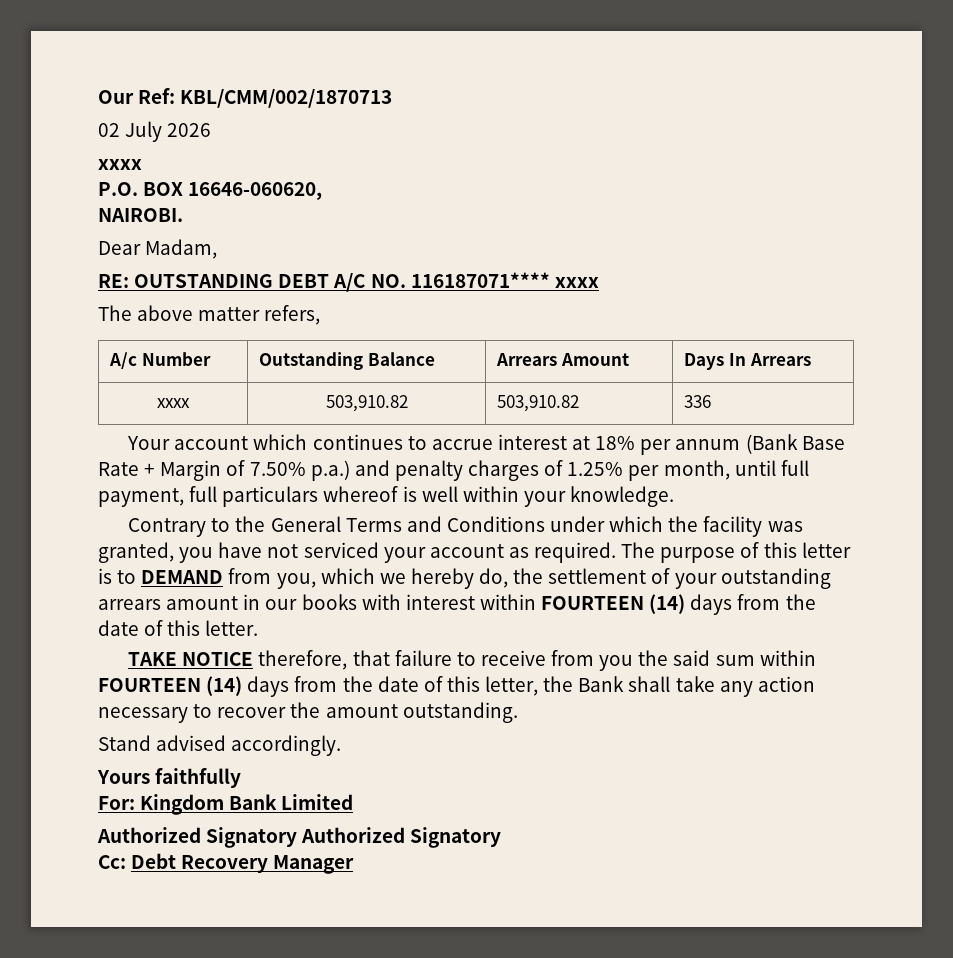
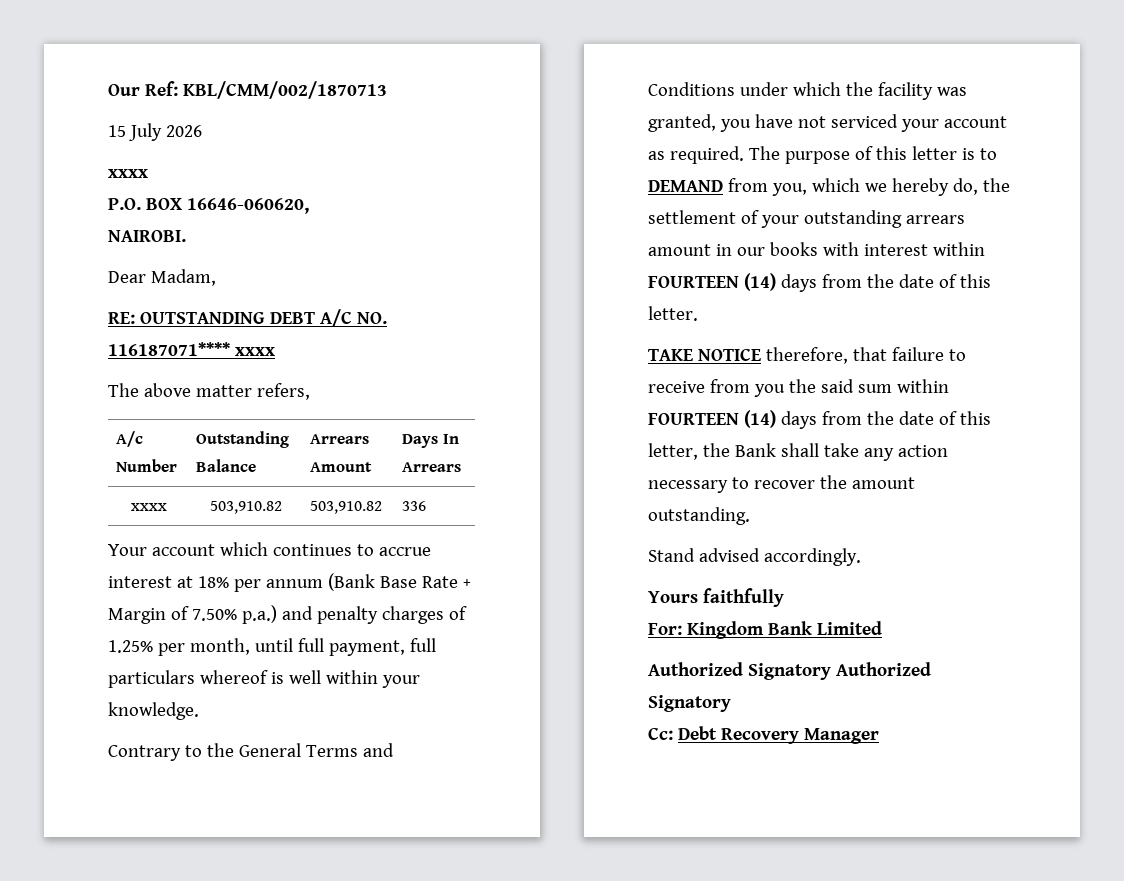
- 02 July 2026
+ 15 July 2026

